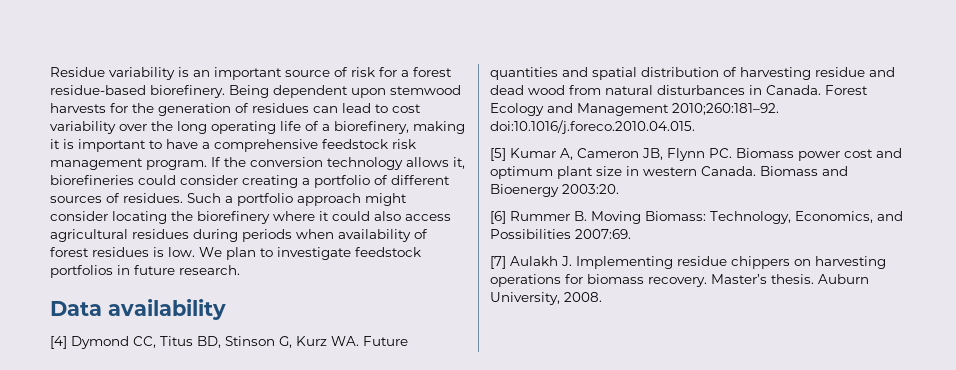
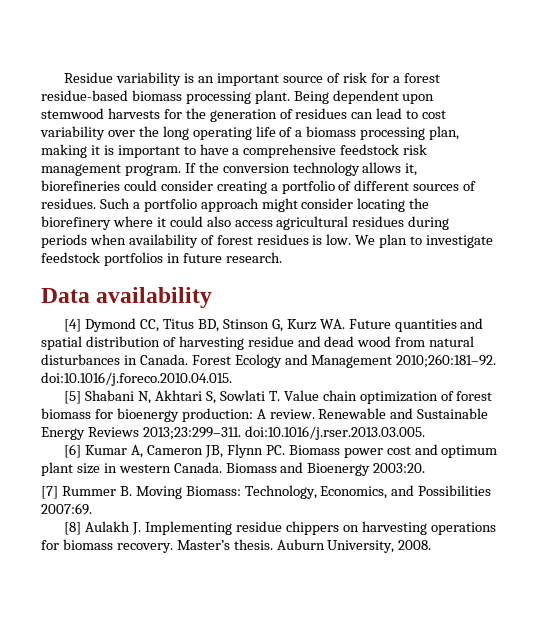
- Residue variability is an important source of risk for a forest residue-based biorefinery.
+ Residue variability is an important source of risk for a forest residue-based biomass processing plant.
- Being dependent upon stemwood harvests for the generation of residues can lead to cost variability over the long operating life of a biorefinery, making it is important to have a comprehensive feedstock risk management program.
+ Being dependent upon stemwood harvests for the generation of residues can lead to cost variability over the long operating life of a biomass processing plan, making it is important to have a comprehensive feedstock risk management program.
- [5] Kumar A, Cameron JB, Flynn PC. Biomass power cost and optimum plant size in western Canada.
+ [5] Shabani N, Akhtari S, Sowlati T. Value chain optimization of forest biomass for bioenergy production: A review. Renewable and Sustainable Energy Reviews 2013;23:299–311. doi:10.1016/j.rser.2013.03.005.
+ [6] Kumar A, Cameron JB, Flynn PC. Biomass power cost and optimum plant size in western Canada.
- [6] Rummer B. Moving Biomass: Technology, Economics, and Possibilities 2007:69.
+ [7] Rummer B. Moving Biomass: Technology, Economics, and Possibilities 2007:69.
- [7] Aulakh J. Implementing residue chippers on harvesting operations for biomass recovery.
+ [8] Aulakh J. Implementing residue chippers on harvesting operations for biomass recovery.

